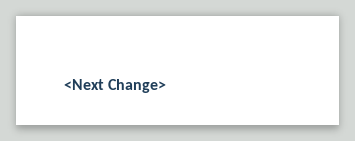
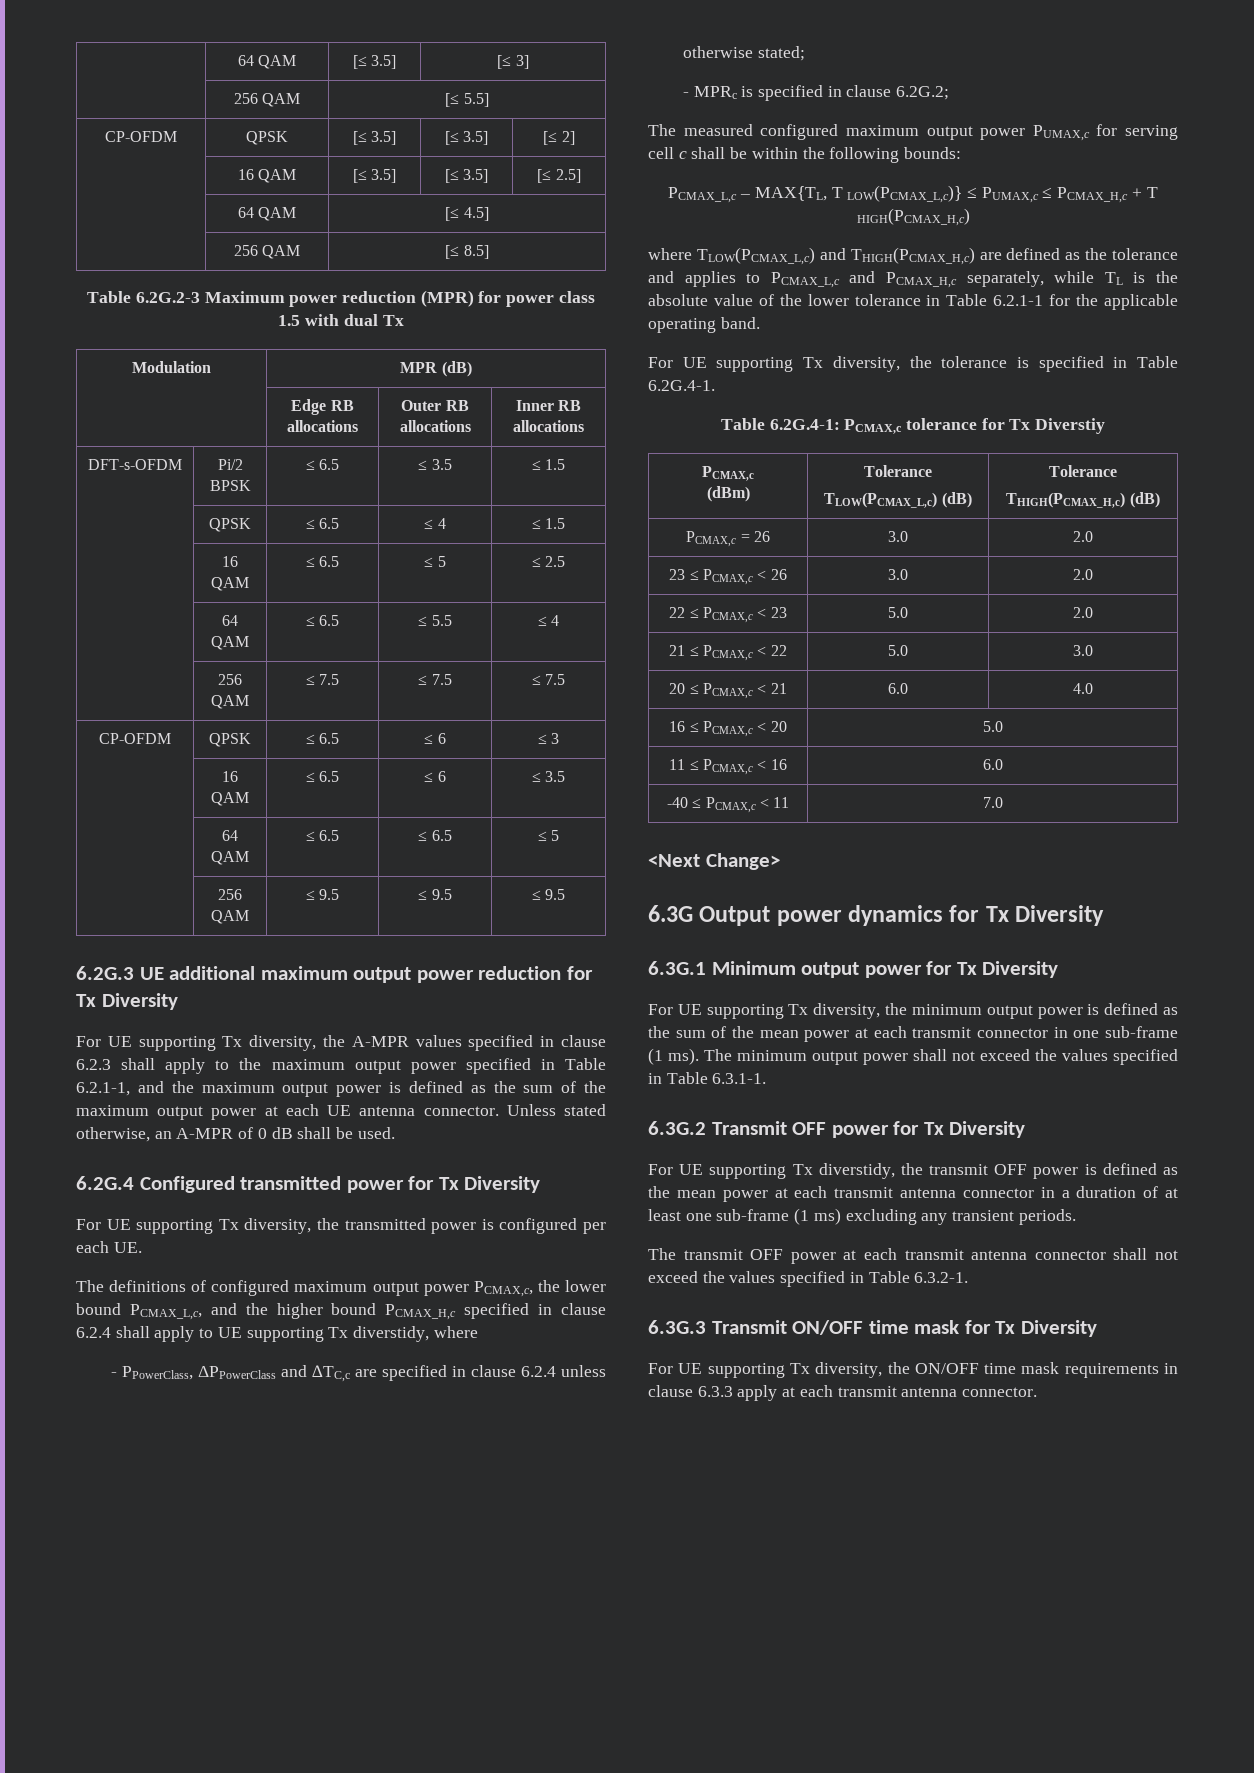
+ | 64 QAM | [≤ 3.5] | [≤ 3]
+ | 256 QAM | [≤ 5.5]
+ CP-OFDM | QPSK | [≤ 3.5] | [≤ 3.5] | [≤ 2]
+ | 16 QAM | [≤ 3.5] | [≤ 3.5] | [≤ 2.5]
+ | 64 QAM | [≤ 4.5]
+ | 256 QAM | [≤ 8.5]
+ Table 6.2G.2-3 Maximum power reduction (MPR) for power class 1.5 with dual Tx
+ Modulation | MPR (dB)
+ | Edge RB allocations | Outer RB allocations | Inner RB allocations
+ DFT-s-OFDM | Pi/2 BPSK | ≤ 6.5 | ≤ 3.5 | ≤ 1.5
+ | QPSK | ≤ 6.5 | ≤ 4 | ≤ 1.5
+ | 16 QAM | ≤ 6.5 | ≤ 5 | ≤ 2.5
+ | 64 QAM | ≤ 6.5 | ≤ 5.5 | ≤ 4
+ | 256 QAM | ≤ 7.5 | ≤ 7.5 | ≤ 7.5
+ CP-OFDM | QPSK | ≤ 6.5 | ≤ 6 | ≤ 3
+ | 16 QAM | ≤ 6.5 | ≤ 6 | ≤ 3.5
+ | 64 QAM | ≤ 6.5 | ≤ 6.5 | ≤ 5
+ | 256 QAM | ≤ 9.5 | ≤ 9.5 | ≤ 9.5
+ 6.2G.3 UE additional maximum output power reduction for Tx Diversity
+ For UE supporting Tx diversity, the A-MPR values specified in clause 6.2.3 shall apply to the maximum output power specified in Table 6.2.1-1, and the maximum output power is defined as the sum of the maximum output power at each UE antenna connector. Unless stated otherwise, an A-MPR of 0 dB shall be used.
+ 6.2G.4 Configured transmitted power for Tx Diversity
+ For UE supporting Tx diversity, the transmitted power is configured per each UE.
+ The definitions of configured maximum output power PCMAX,c, the lower bound PCMAX_L,c, and the higher bound PCMAX_H,c specified in clause 6.2.4 shall apply to UE supporting Tx diverstidy, where
+ - PPowerClass, ΔPPowerClass and ∆TC,c are specified in clause 6.2.4 unless otherwise stated;
+ - MPRc is specified in clause 6.2G.2;
+ The measured configured maximum output power PUMAX,c for serving cell c shall be within the following bounds:
+ PCMAX_L,c – MAX{TL, T LOW(PCMAX_L,c)} ≤ PUMAX,c ≤ PCMAX_H,c + T HIGH(PCMAX_H,c)
+ where TLOW(PCMAX_L,c) and THIGH(PCMAX_H,c) are defined as the tolerance and applies to PCMAX_L,c and PCMAX_H,c separately, while TL is the absolute value of the lower tolerance in Table 6.2.1-1 for the applicable operating band.
+ For UE supporting Tx diversity, the tolerance is specified in Table 6.2G.4-1.
+ Table 6.2G.4-1: PCMAX,c tolerance for Tx Diverstiy
+ PCMAX,c
+ (dBm) | Tolerance
+ TLOW(PCMAX_L,c) (dB) | Tolerance
+ THIGH(PCMAX_H,c) (dB)
+ PCMAX,c = 26 | 3.0 | 2.0
+ 23 ≤ PCMAX,c < 26 | 3.0 | 2.0
+ 22 ≤ PCMAX,c < 23 | 5.0 | 2.0
+ 21 ≤ PCMAX,c < 22 | 5.0 | 3.0
+ 20 ≤ PCMAX,c < 21 | 6.0 | 4.0
+ 16 ≤ PCMAX,c < 20 | 5.0
+ 11 ≤ PCMAX,c < 16 | 6.0
+ -40 ≤ PCMAX,c < 11 | 7.0
  <Next Change>
+ 6.3G Output power dynamics for Tx Diversity
+ 6.3G.1 Minimum output power for Tx Diversity
+ For UE supporting Tx diversity, the minimum output power is defined as the sum of the mean power at each transmit connector in one sub-frame (1 ms). The minimum output power shall not exceed the values specified in Table 6.3.1-1.
+ 6.3G.2 Transmit OFF power for Tx Diversity
+ For UE supporting Tx diverstidy, the transmit OFF power is defined as the mean power at each transmit antenna connector in a duration of at least one sub-frame (1 ms) excluding any transient periods.
+ The transmit OFF power at each transmit antenna connector shall not exceed the values specified in Table 6.3.2-1.
+ 6.3G.3 Transmit ON/OFF time mask for Tx Diversity
+ For UE supporting Tx diversity, the ON/OFF time mask requirements in clause 6.3.3 apply at each transmit antenna connector.

